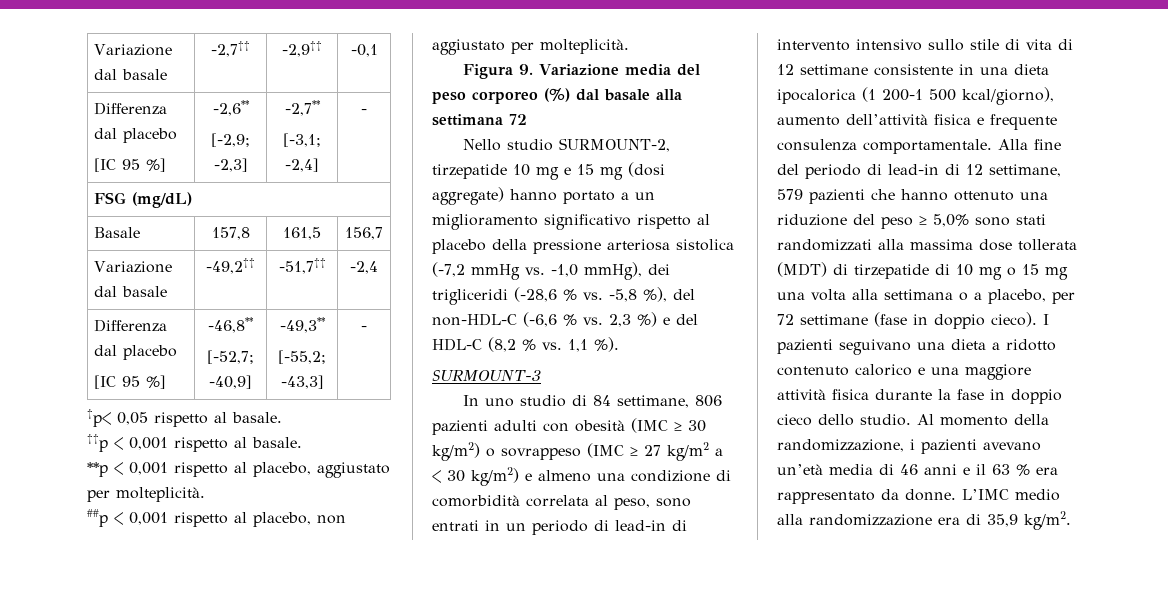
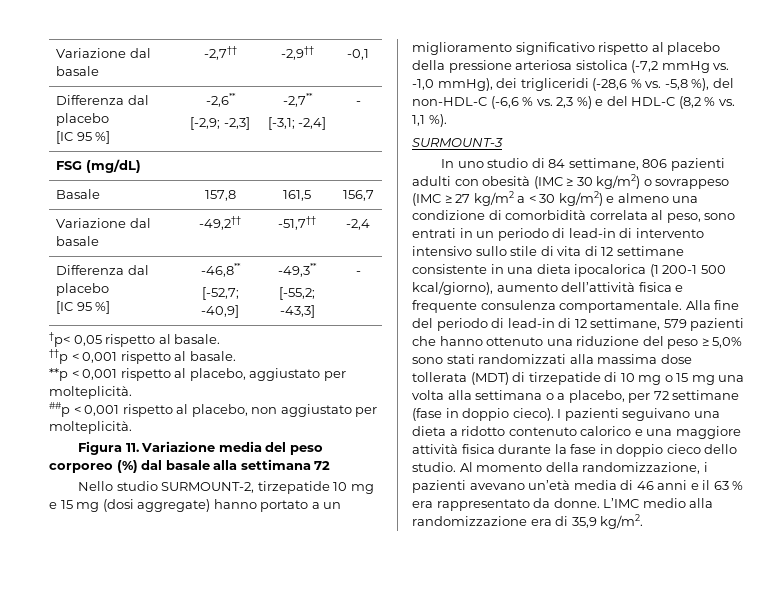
- Figura 9. Variazione media del peso corporeo (%) dal basale alla settimana 72
+ Figura 11. Variazione media del peso corporeo (%) dal basale alla settimana 72

